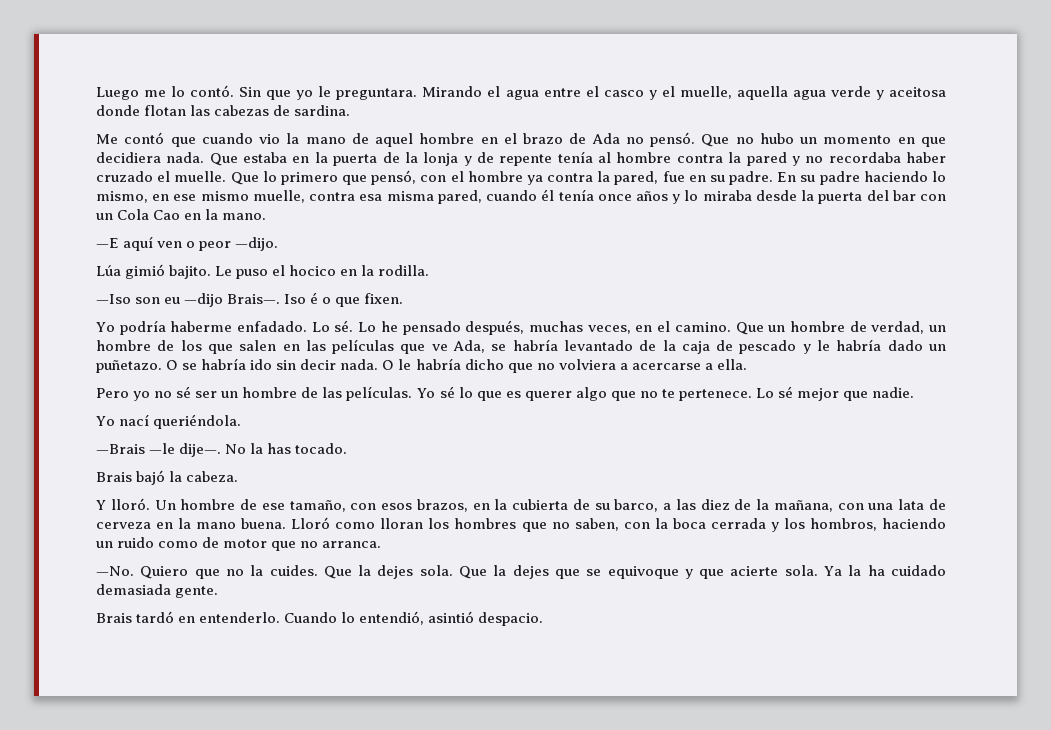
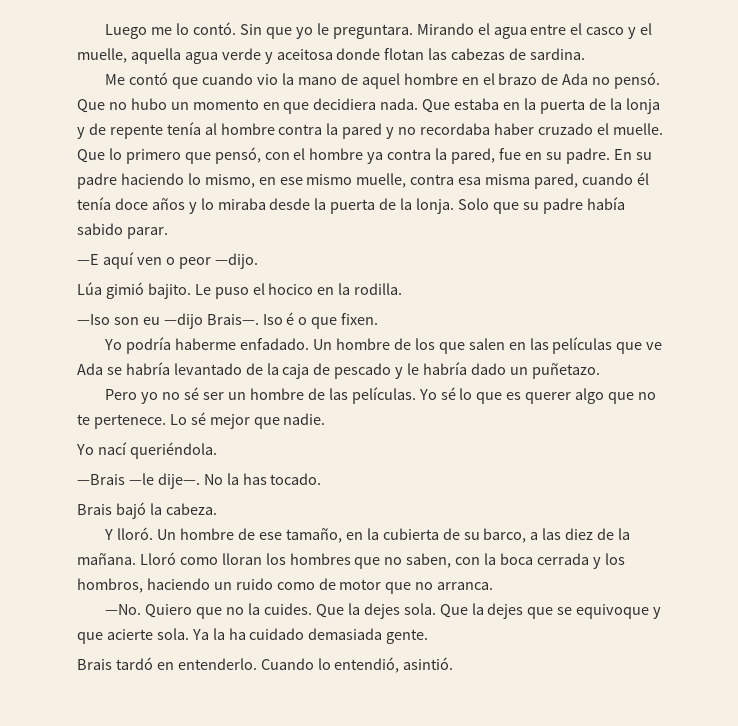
- En su padre haciendo lo mismo, en ese mismo muelle, contra esa misma pared, cuando él tenía once años y lo miraba desde la puerta del bar con un Cola Cao en la mano.
+ En su padre haciendo lo mismo, en ese mismo muelle, contra esa misma pared, cuando él tenía doce años y lo miraba desde la puerta de la lonja. Solo que su padre había sabido parar.
- Lo sé. Lo he pensado después, muchas veces, en el camino. Que un hombre de verdad, un hombre de los que salen en las películas que ve Ada, se habría levantado de la caja de pescado y le habría dado un puñetazo. O se habría ido sin decir nada. O le habría dicho que no volviera a acercarse a ella.
+ Un hombre de los que salen en las películas que ve Ada se habría levantado de la caja de pescado y le habría dado un puñetazo.
- Un hombre de ese tamaño, con esos brazos, en la cubierta de su barco, a las diez de la mañana, con una lata de cerveza en la mano buena.
+ Un hombre de ese tamaño, en la cubierta de su barco, a las diez de la mañana.
- Cuando lo entendió, asintió despacio.
+ Cuando lo entendió, asintió.

